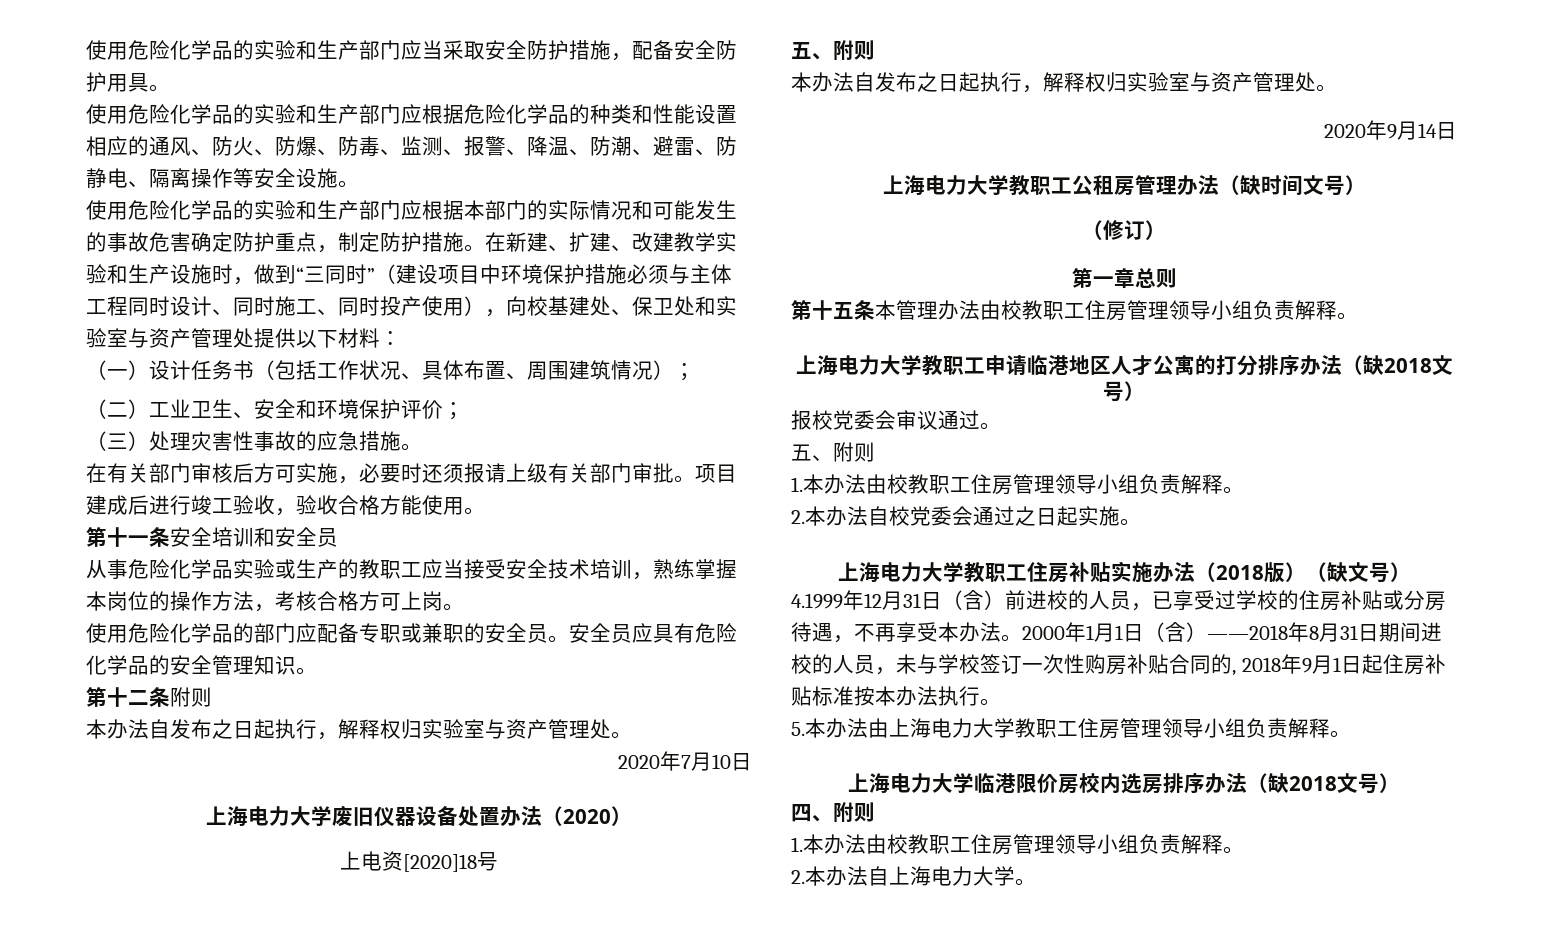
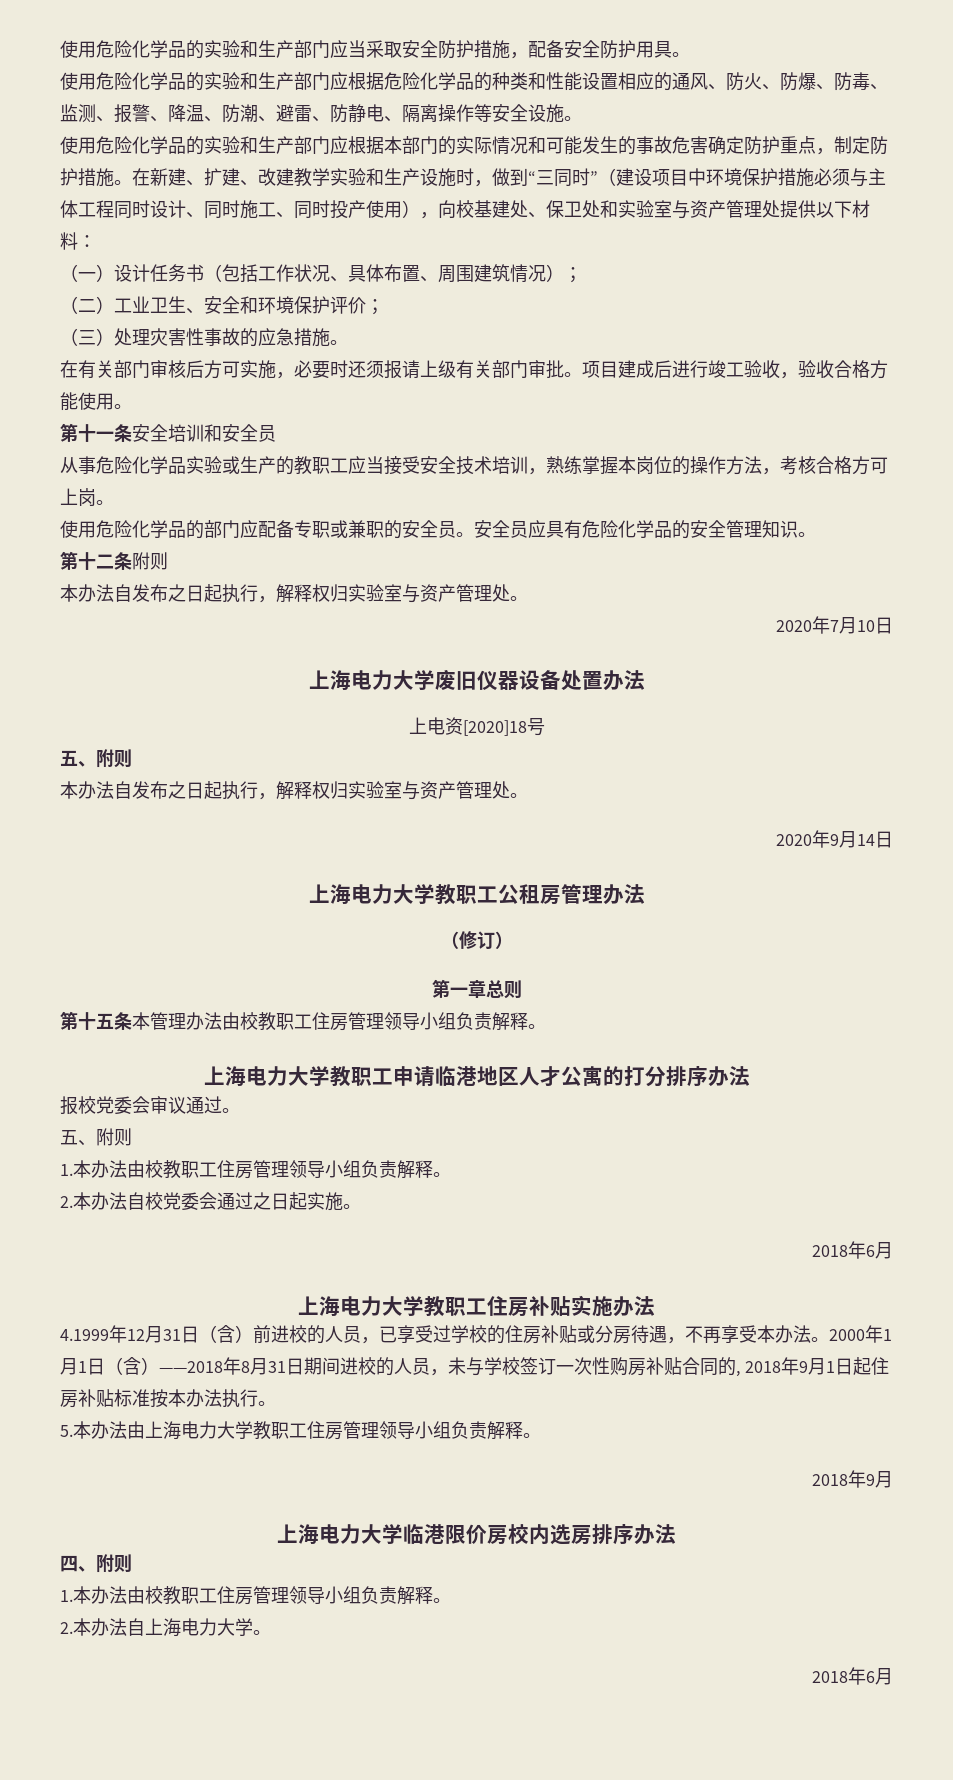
- 上海电力大学废旧仪器设备处置办法（2020）
+ 上海电力大学废旧仪器设备处置办法
- 上海电力大学教职工公租房管理办法（缺时间文号）
+ 上海电力大学教职工公租房管理办法
- 上海电力大学教职工申请临港地区人才公寓的打分排序办法（缺2018文号）
+ 上海电力大学教职工申请临港地区人才公寓的打分排序办法
  2.本办法自校党委会通过之日起实施。
+ 2018年6月
- 上海电力大学教职工住房补贴实施办法（2018版）（缺文号）
+ 上海电力大学教职工住房补贴实施办法
  5.本办法由上海电力大学教职工住房管理领导小组负责解释。
+ 2018年9月
- 上海电力大学临港限价房校内选房排序办法（缺2018文号）
+ 上海电力大学临港限价房校内选房排序办法
  2.本办法自上海电力大学。
+ 2018年6月

